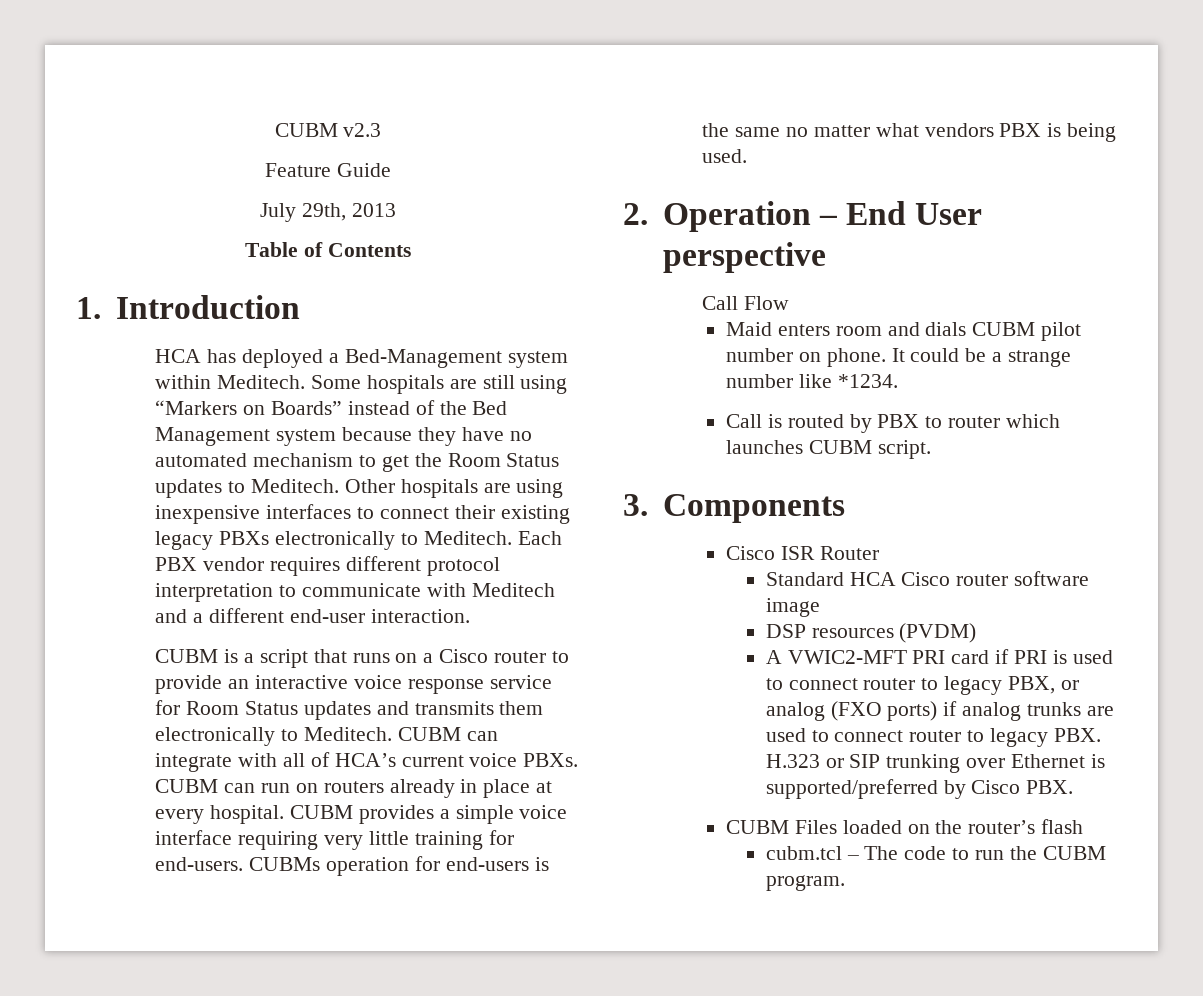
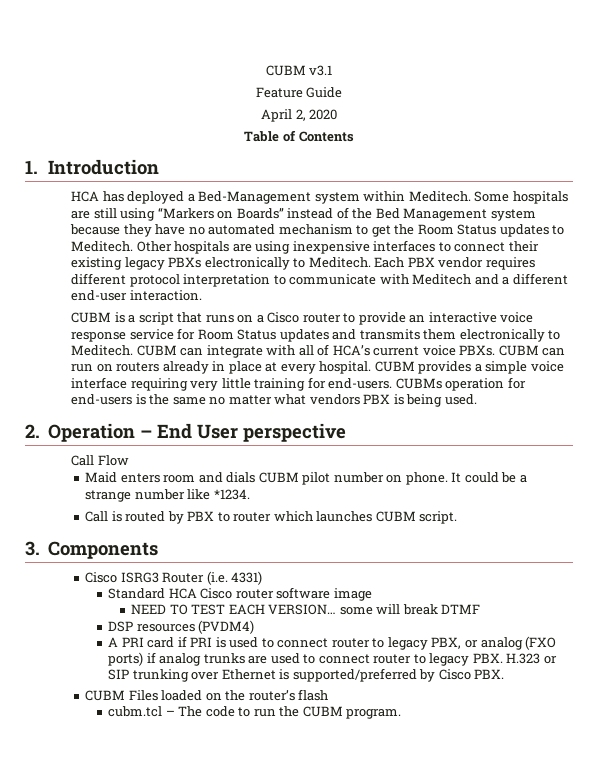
- CUBM v2.3
+ CUBM v3.1
- July 29th, 2013
+ April 2, 2020
- Cisco ISR Router
+ Cisco ISRG3 Router (i.e. 4331)
+ NEED TO TEST EACH VERSION… some will break DTMF
- DSP resources (PVDM)
+ DSP resources (PVDM4)
- A VWIC2-MFT PRI card if PRI is used to connect router to legacy PBX, or analog (FXO ports) if analog trunks are used to connect router to legacy PBX. H.323 or SIP trunking over Ethernet is supported/preferred by Cisco PBX.
+ A PRI card if PRI is used to connect router to legacy PBX, or analog (FXO ports) if analog trunks are used to connect router to legacy PBX. H.323 or SIP trunking over Ethernet is supported/preferred by Cisco PBX.

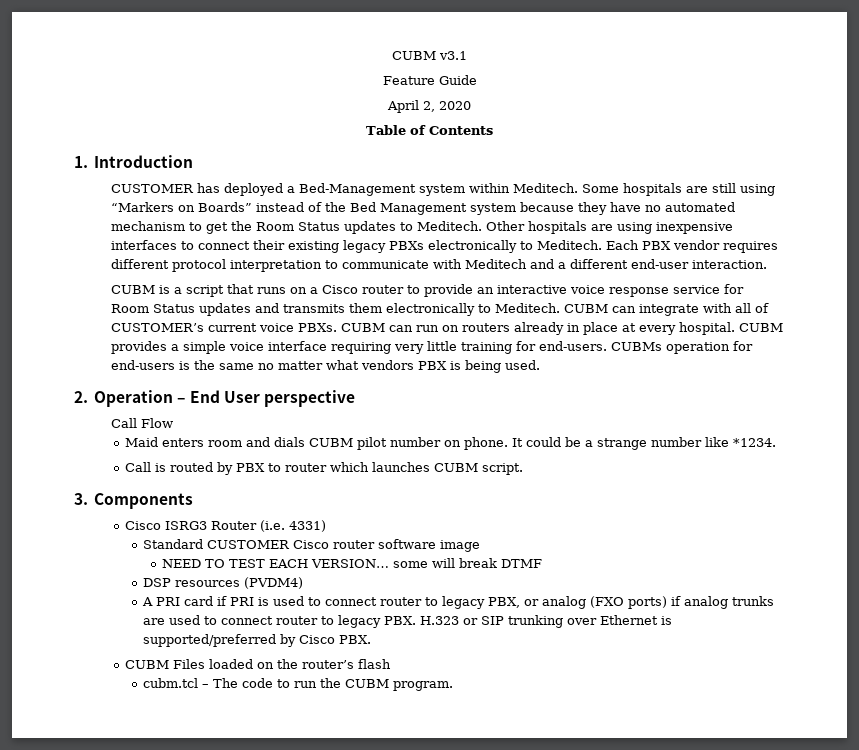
- HCA has deployed a Bed-Management system within Meditech.
+ CUSTOMER has deployed a Bed-Management system within Meditech.
- CUBM can integrate with all of HCA’s current voice PBXs.
+ CUBM can integrate with all of CUSTOMER’s current voice PBXs.
- Standard HCA Cisco router software image
+ Standard CUSTOMER Cisco router software image

